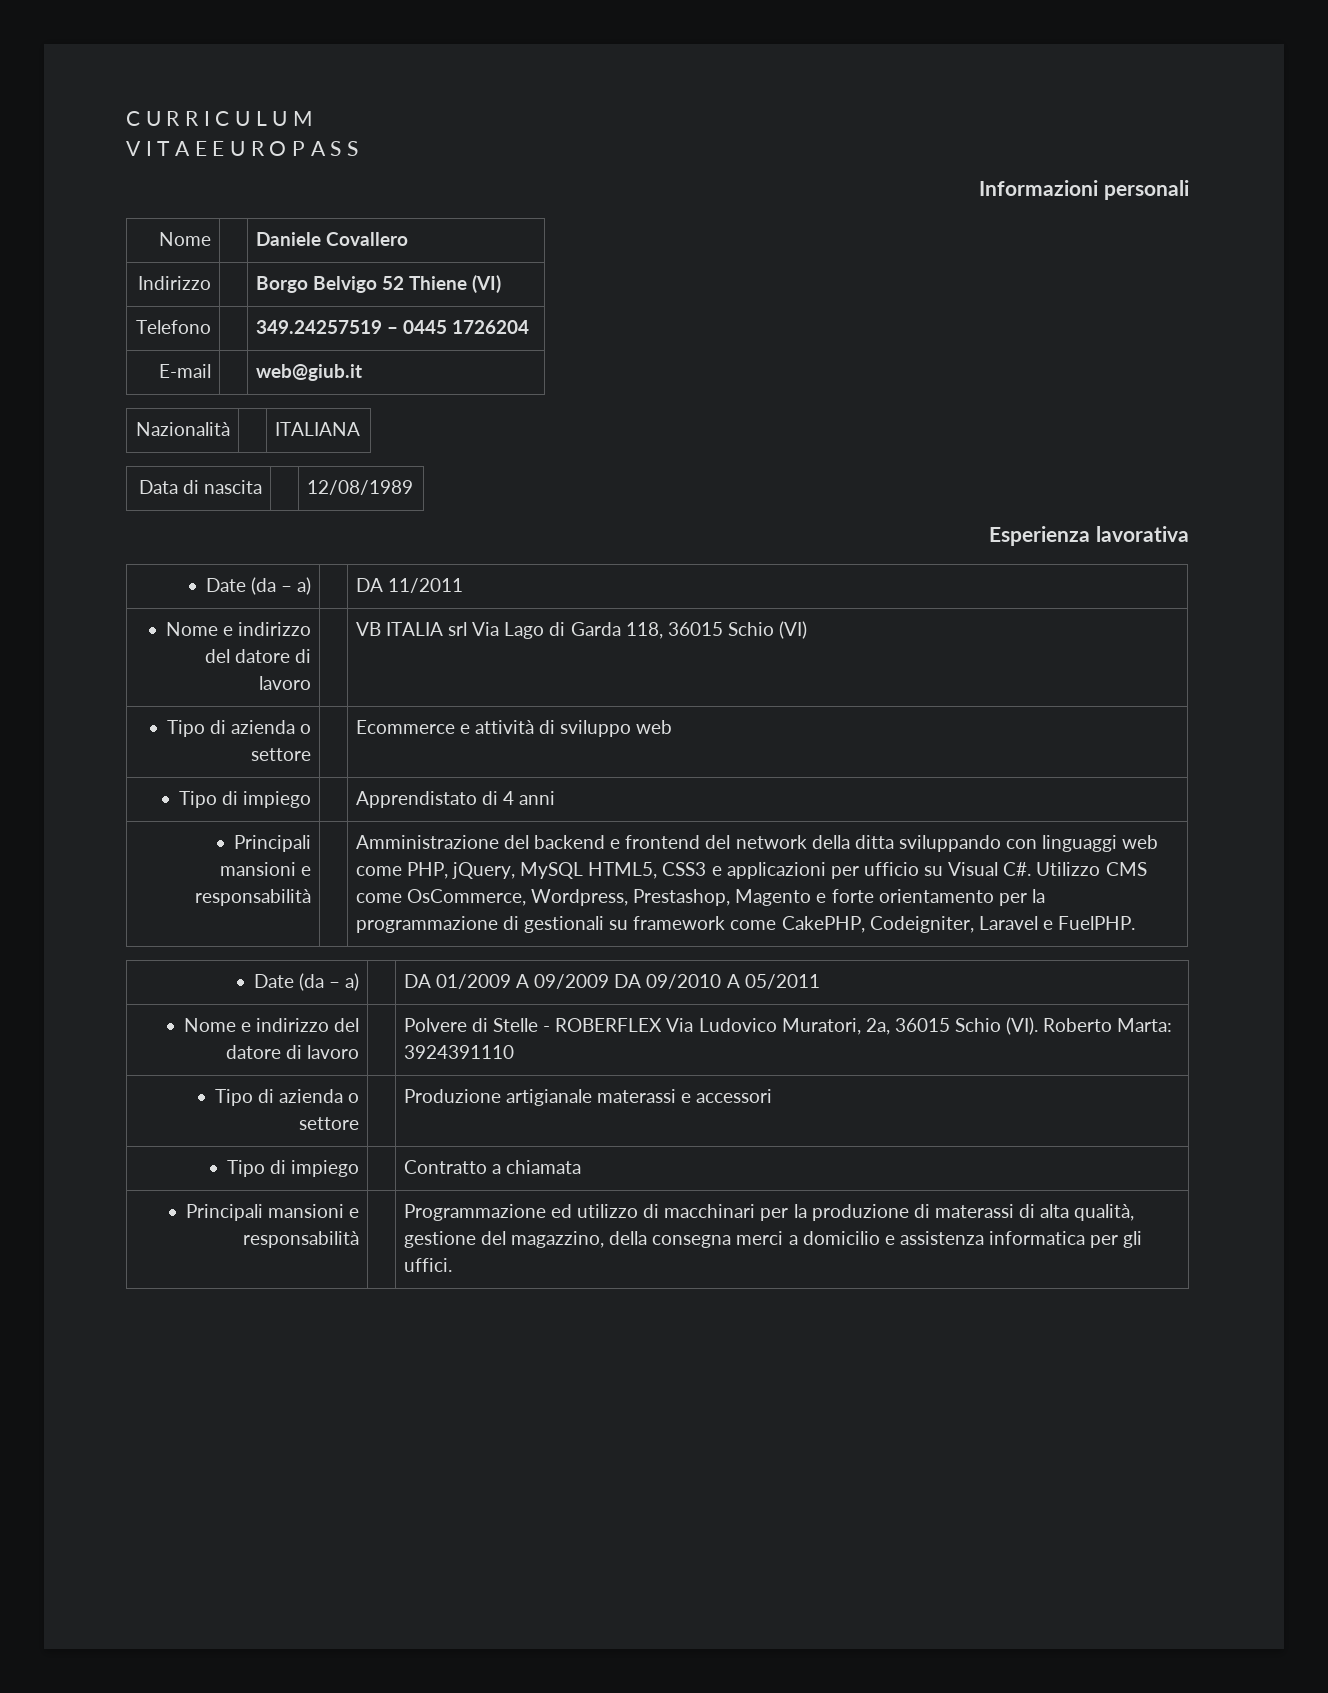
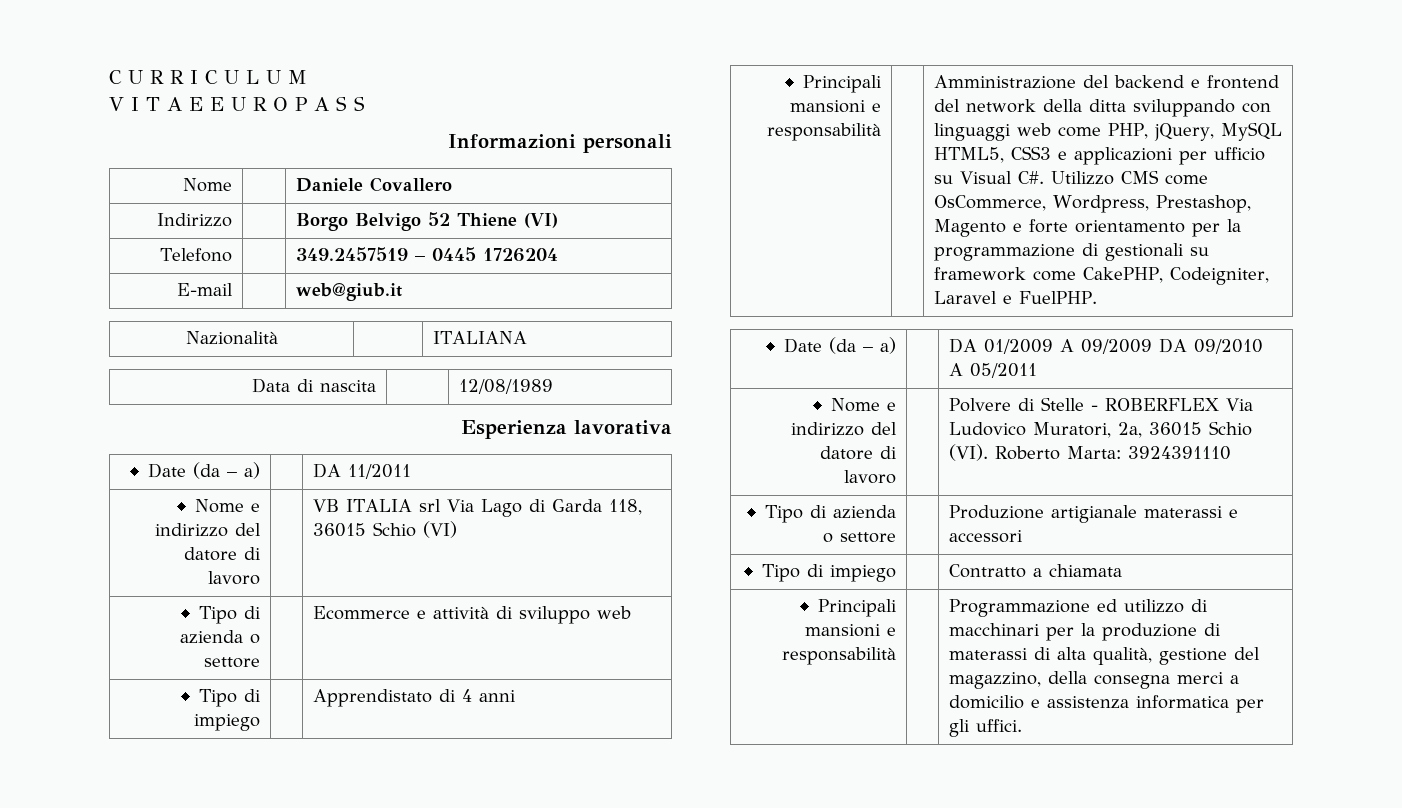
- Telefono | | 349.24257519 – 0445 1726204
+ Telefono | | 349.2457519 – 0445 1726204

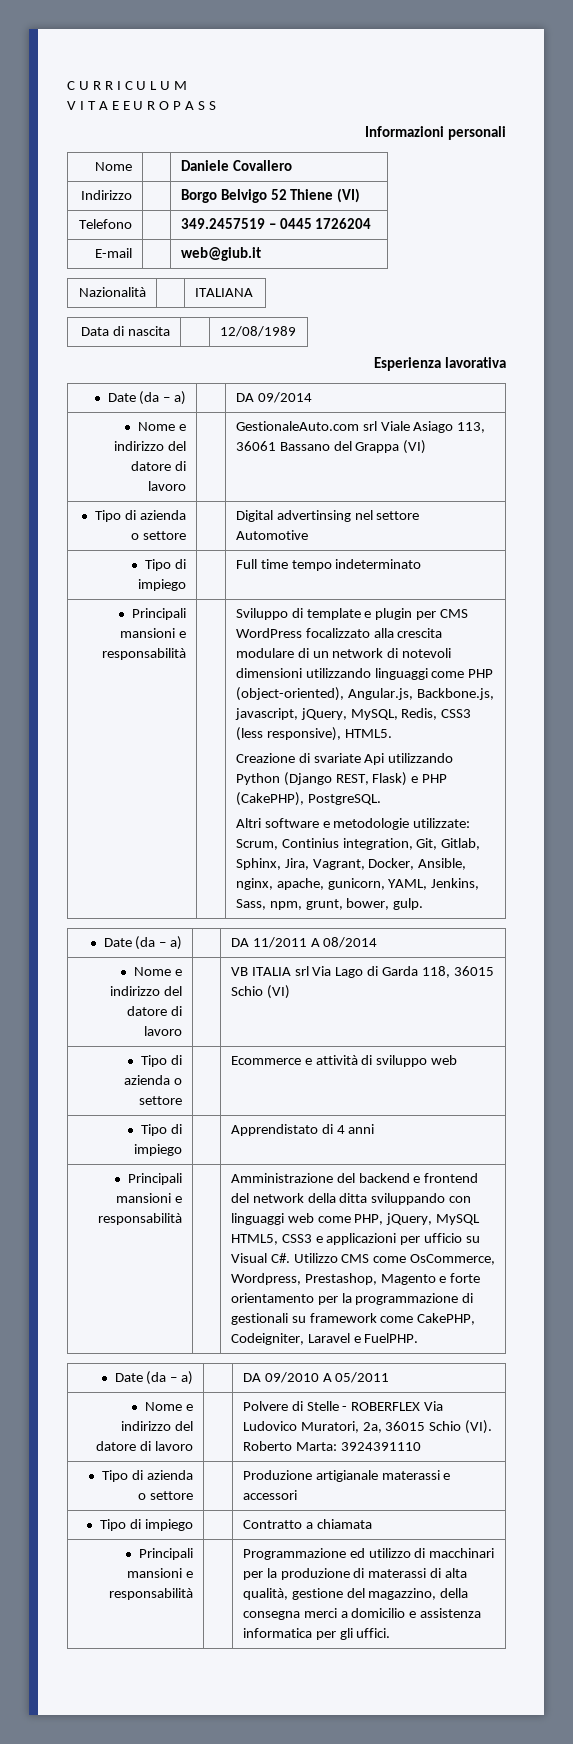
+ Date (da – a) | | DA 09/2014
+ Nome e indirizzo del datore di lavoro | | GestionaleAuto.com srl Viale Asiago 113, 36061 Bassano del Grappa (VI)
+ Tipo di azienda o settore | | Digital advertinsing nel settore Automotive
+ Tipo di impiego | | Full time tempo indeterminato
+ Principali mansioni e responsabilità | | Sviluppo di template e plugin per CMS WordPress focalizzato alla crescita modulare di un network di notevoli dimensioni utilizzando linguaggi come PHP (object-oriented), Angular.js, Backbone.js, javascript, jQuery, MySQL, Redis, CSS3 (less responsive), HTML5.
+ Creazione di svariate Api utilizzando Python (Django REST, Flask) e PHP (CakePHP), PostgreSQL.
+ Altri software e metodologie utilizzate: Scrum, Continius integration, Git, Gitlab, Sphinx, Jira, Vagrant, Docker, Ansible, nginx, apache, gunicorn, YAML, Jenkins, Sass, npm, grunt, bower, gulp.
- Date (da – a) | | DA 11/2011
+ Date (da – a) | | DA 11/2011 A 08/2014
- Date (da – a) | | DA 01/2009 A 09/2009 DA 09/2010 A 05/2011
+ Date (da – a) | | DA 09/2010 A 05/2011

